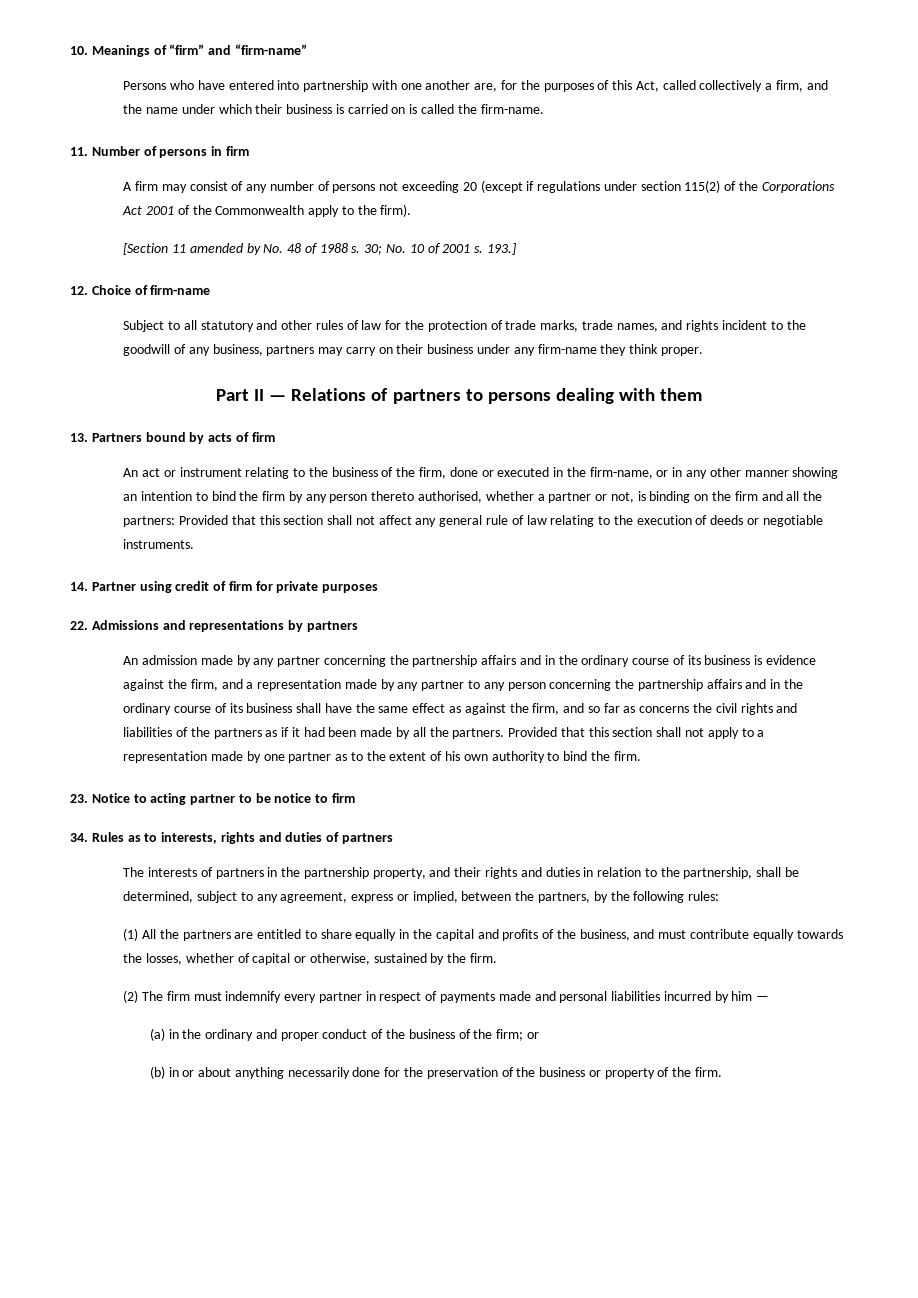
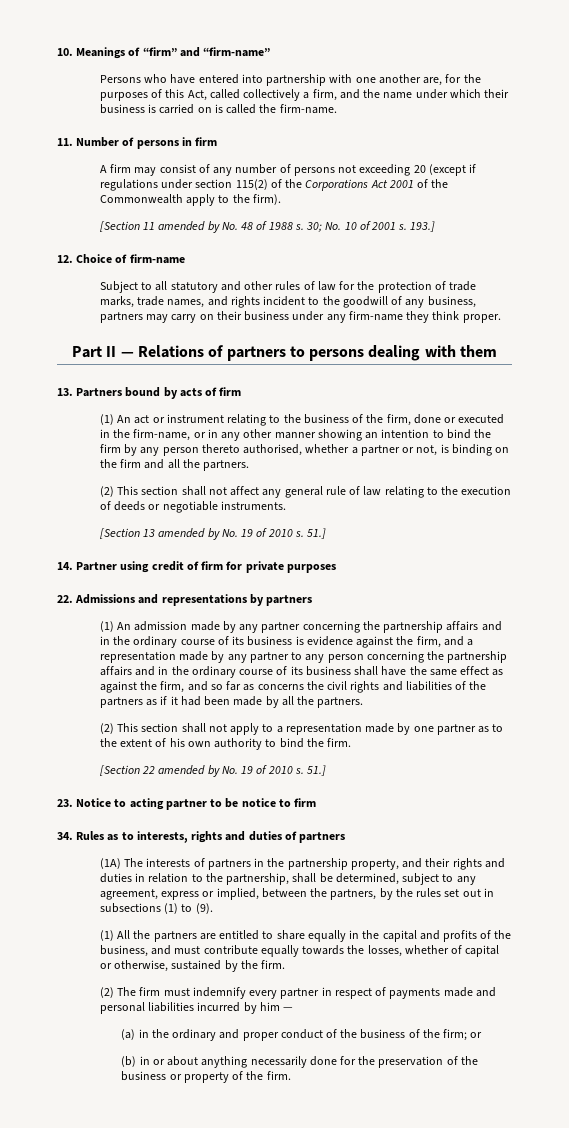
- An act or instrument relating to the business of the firm, done or executed in the firm-name, or in any other manner showing an intention to bind the firm by any person thereto authorised, whether a partner or not, is binding on the firm and all the partners: Provided that this section shall not affect any general rule of law relating to the execution of deeds or negotiable instruments.
+ (1) An act or instrument relating to the business of the firm, done or executed in the firm-name, or in any other manner showing an intention to bind the firm by any person thereto authorised, whether a partner or not, is binding on the firm and all the partners.
+ (2) This section shall not affect any general rule of law relating to the execution of deeds or negotiable instruments.
+ [Section 13 amended by No. 19 of 2010 s. 51.]
- An admission made by any partner concerning the partnership affairs and in the ordinary course of its business is evidence against the firm, and a representation made by any partner to any person concerning the partnership affairs and in the ordinary course of its business shall have the same effect as against the firm, and so far as concerns the civil rights and liabilities of the partners as if it had been made by all the partners. Provided that this section shall not apply to a representation made by one partner as to the extent of his own authority to bind the firm.
+ (1) An admission made by any partner concerning the partnership affairs and in the ordinary course of its business is evidence against the firm, and a representation made by any partner to any person concerning the partnership affairs and in the ordinary course of its business shall have the same effect as against the firm, and so far as concerns the civil rights and liabilities of the partners as if it had been made by all the partners.
+ (2) This section shall not apply to a representation made by one partner as to the extent of his own authority to bind the firm.
+ [Section 22 amended by No. 19 of 2010 s. 51.]
- The interests of partners in the partnership property, and their rights and duties in relation to the partnership, shall be determined, subject to any agreement, express or implied, between the partners, by the following rules:
+ (1A) The interests of partners in the partnership property, and their rights and duties in relation to the partnership, shall be determined, subject to any agreement, express or implied, between the partners, by the rules set out in subsections (1) to (9).

